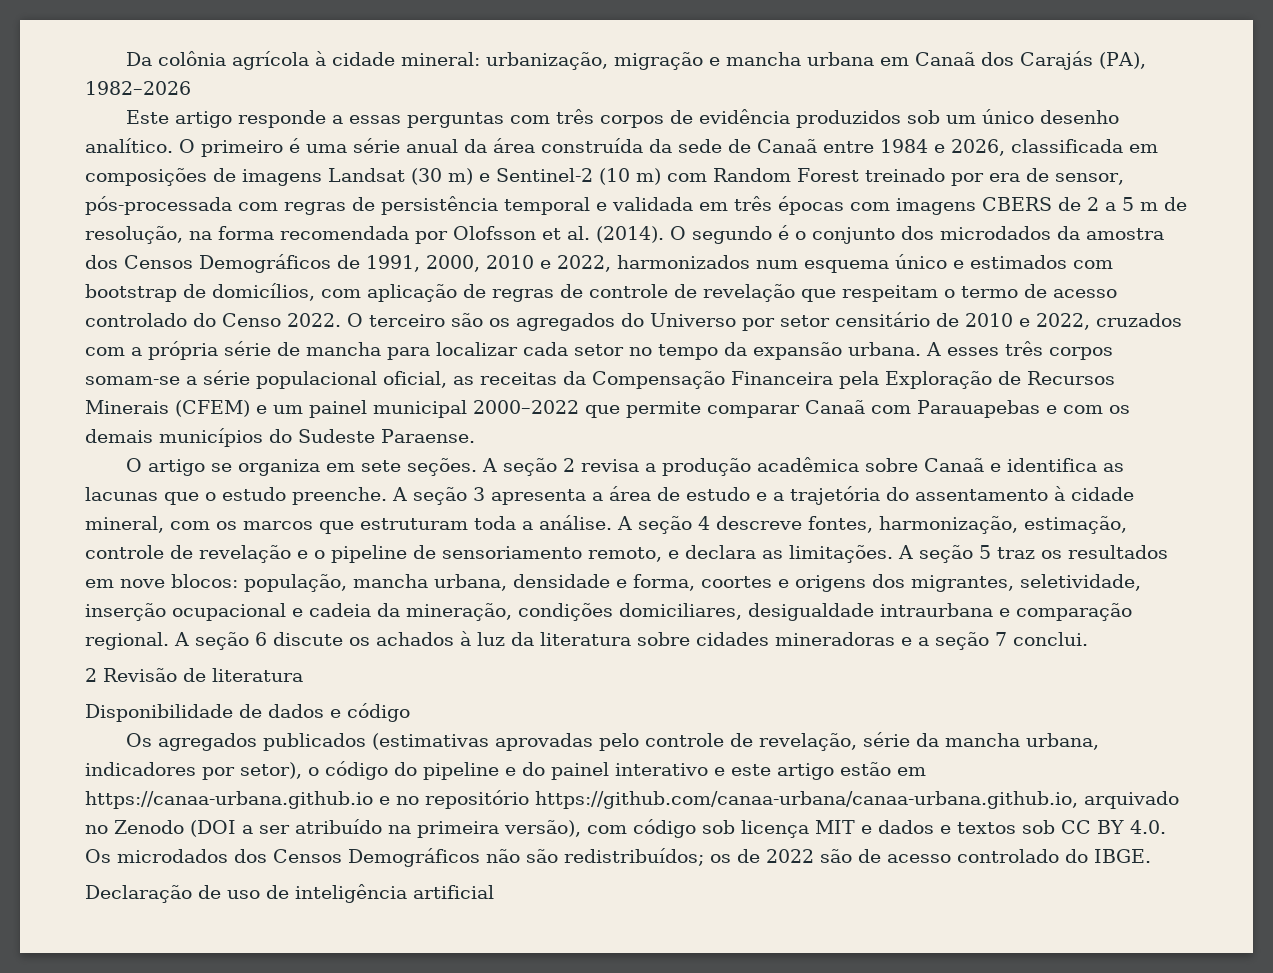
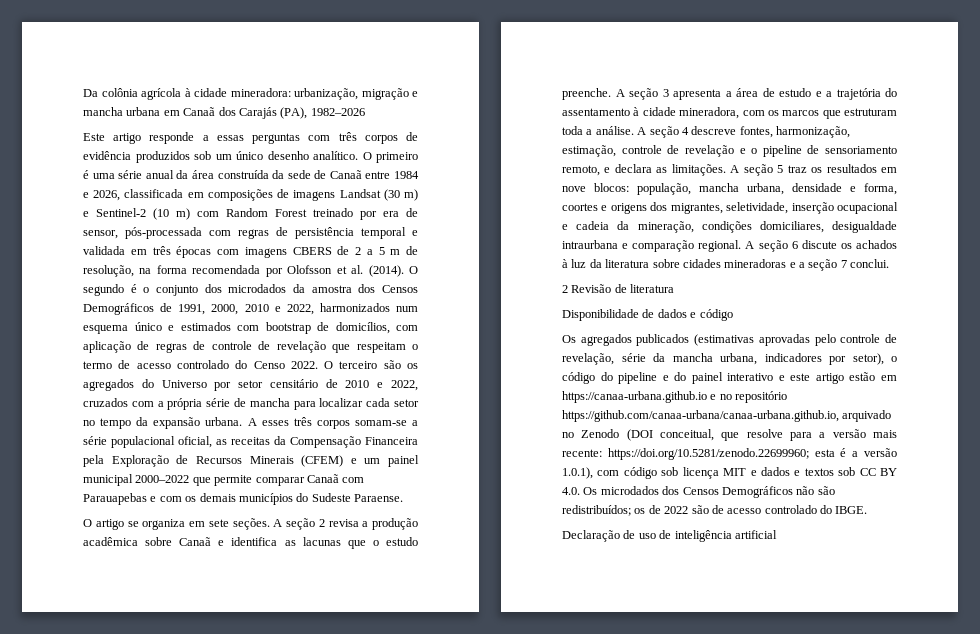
- Da colônia agrícola à cidade mineral: urbanização, migração e mancha urbana em Canaã dos Carajás (PA), 1982–2026
+ Da colônia agrícola à cidade mineradora: urbanização, migração e mancha urbana em Canaã dos Carajás (PA), 1982–2026
- A seção 3 apresenta a área de estudo e a trajetória do assentamento à cidade mineral, com os marcos que estruturam toda a análise.
+ A seção 3 apresenta a área de estudo e a trajetória do assentamento à cidade mineradora, com os marcos que estruturam toda a análise.
- Os agregados publicados (estimativas aprovadas pelo controle de revelação, série da mancha urbana, indicadores por setor), o código do pipeline e do painel interativo e este artigo estão em https://canaa-urbana.github.io e no repositório https://github.com/canaa-urbana/canaa-urbana.github.io, arquivado no Zenodo (DOI a ser atribuído na primeira versão), com código sob licença MIT e dados e textos sob CC BY 4.0. Os microdados dos Censos Demográficos não são redistribuídos;
+ Os agregados publicados (estimativas aprovadas pelo controle de revelação, série da mancha urbana, indicadores por setor), o código do pipeline e do painel interativo e este artigo estão em https://canaa-urbana.github.io e no repositório https://github.com/canaa-urbana/canaa-urbana.github.io, arquivado no Zenodo (DOI conceitual, que resolve para a versão mais recente: https://doi.org/10.5281/zenodo.22699960; esta é a versão 1.0.1), com código sob licença MIT e dados e textos sob CC BY 4.0. Os microdados dos Censos Demográficos não são redistribuídos;

